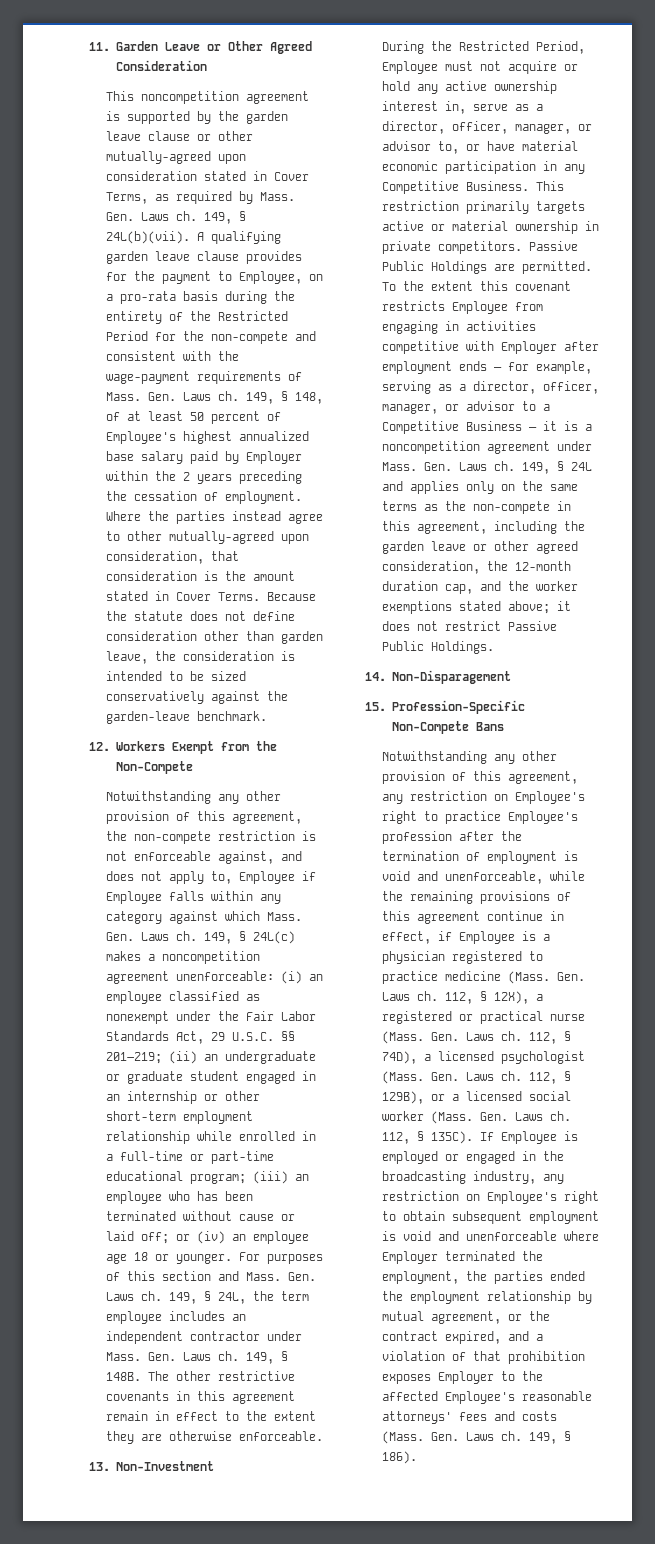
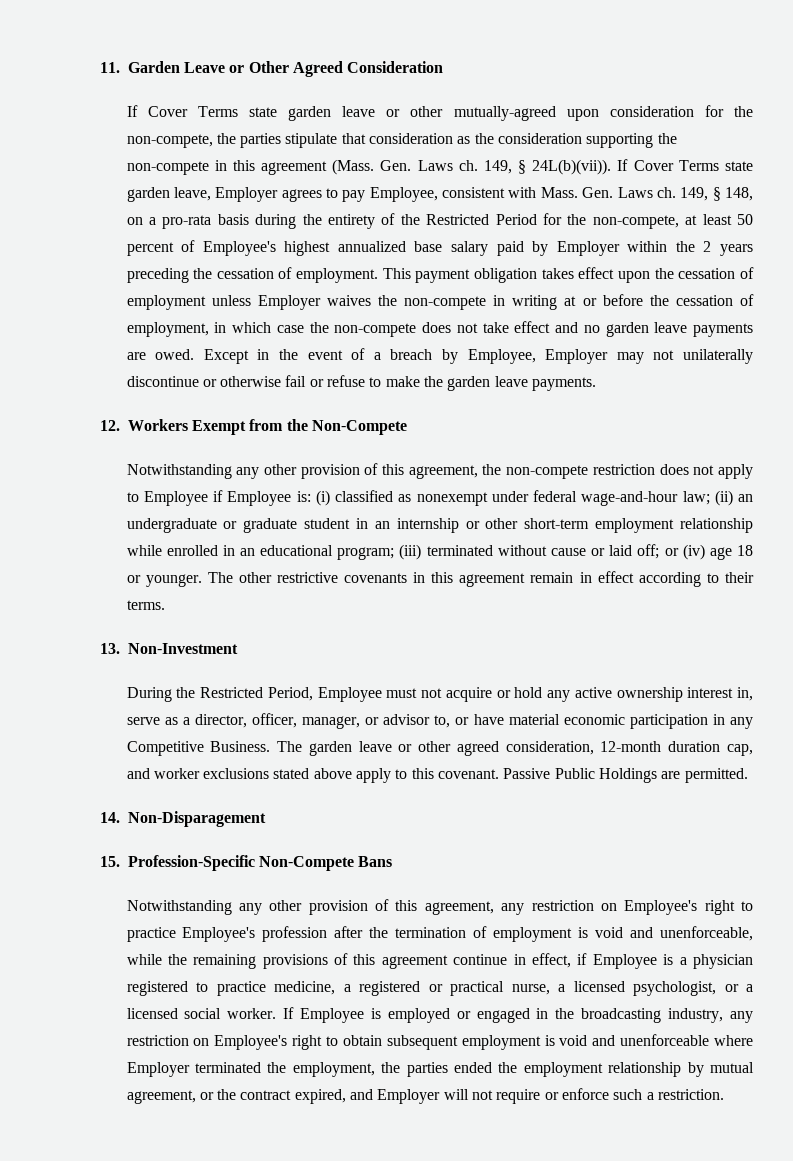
- This noncompetition agreement is supported by the garden leave clause or other mutually-agreed upon consideration stated in Cover Terms, as required by Mass. Gen. Laws ch. 149, § 24L(b)(vii). A qualifying garden leave clause provides for the payment to Employee, on a pro-rata basis during the entirety of the Restricted Period for the non-compete and consistent with the wage-payment requirements of Mass. Gen. Laws ch. 149, § 148, of at least 50 percent of Employee's highest annualized base salary paid by Employer within the 2 years preceding the cessation of employment.
+ If Cover Terms state garden leave or other mutually-agreed upon consideration for the non-compete, the parties stipulate that consideration as the consideration supporting the non-compete in this agreement (Mass. Gen. Laws ch. 149, § 24L(b)(vii)). If Cover Terms state garden leave, Employer agrees to pay Employee, consistent with Mass. Gen. Laws ch. 149, § 148, on a pro-rata basis during the entirety of the Restricted Period for the non-compete, at least 50 percent of Employee's highest annualized base salary paid by Employer within the 2 years preceding the cessation of employment.
- Where the parties instead agree to other mutually-agreed upon consideration, that consideration is the amount stated in Cover Terms. Because the statute does not define consideration other than garden leave, the consideration is intended to be sized conservatively against the garden-leave benchmark.
+ This payment obligation takes effect upon the cessation of employment unless Employer waives the non-compete in writing at or before the cessation of employment, in which case the non-compete does not take effect and no garden leave payments are owed. Except in the event of a breach by Employee, Employer may not unilaterally discontinue or otherwise fail or refuse to make the garden leave payments.
- Notwithstanding any other provision of this agreement, the non-compete restriction is not enforceable against, and does not apply to, Employee if Employee falls within any category against which Mass. Gen. Laws ch. 149, § 24L(c) makes a noncompetition agreement unenforceable: (i) an employee classified as nonexempt under the Fair Labor Standards Act, 29 U.S.C. §§ 201–219; (ii) an undergraduate or graduate student engaged in an internship or other short-term employment relationship while enrolled in a full-time or part-time educational program; (iii) an employee who has been terminated without cause or laid off; or (iv) an employee age 18 or younger.
+ Notwithstanding any other provision of this agreement, the non-compete restriction does not apply to Employee if Employee is: (i) classified as nonexempt under federal wage-and-hour law; (ii) an undergraduate or graduate student in an internship or other short-term employment relationship while enrolled in an educational program; (iii) terminated without cause or laid off; or (iv) age 18 or younger.
- For purposes of this section and Mass. Gen. Laws ch. 149, § 24L, the term employee includes an independent contractor under Mass. Gen. Laws ch. 149, § 148B.
- The other restrictive covenants in this agreement remain in effect to the extent they are otherwise enforceable.
+ The other restrictive covenants in this agreement remain in effect according to their terms.
- This restriction primarily targets active or material ownership in private competitors. Passive Public Holdings are permitted. To the extent this covenant restricts Employee from engaging in activities competitive with Employer after employment ends — for example, serving as a director, officer, manager, or advisor to a Competitive Business — it is a noncompetition agreement under Mass. Gen. Laws ch. 149, § 24L and applies only on the same terms as the non-compete in this agreement, including the garden leave or other agreed consideration, the 12-month duration cap, and the worker exemptions stated above; it does not restrict Passive Public Holdings.
+ The garden leave or other agreed consideration, 12-month duration cap, and worker exclusions stated above apply to this covenant. Passive Public Holdings are permitted.
- Notwithstanding any other provision of this agreement, any restriction on Employee's right to practice Employee's profession after the termination of employment is void and unenforceable, while the remaining provisions of this agreement continue in effect, if Employee is a physician registered to practice medicine (Mass. Gen. Laws ch. 112, § 12X), a registered or practical nurse (Mass. Gen. Laws ch. 112, § 74D), a licensed psychologist (Mass. Gen. Laws ch. 112, § 129B), or a licensed social worker (Mass. Gen. Laws ch. 112, § 135C).
+ Notwithstanding any other provision of this agreement, any restriction on Employee's right to practice Employee's profession after the termination of employment is void and unenforceable, while the remaining provisions of this agreement continue in effect, if Employee is a physician registered to practice medicine, a registered or practical nurse, a licensed psychologist, or a licensed social worker.
- If Employee is employed or engaged in the broadcasting industry, any restriction on Employee's right to obtain subsequent employment is void and unenforceable where Employer terminated the employment, the parties ended the employment relationship by mutual agreement, or the contract expired, and a violation of that prohibition exposes Employer to the affected Employee's reasonable attorneys' fees and costs (Mass. Gen. Laws ch. 149, § 186).
+ If Employee is employed or engaged in the broadcasting industry, any restriction on Employee's right to obtain subsequent employment is void and unenforceable where Employer terminated the employment, the parties ended the employment relationship by mutual agreement, or the contract expired, and Employer will not require or enforce such a restriction.

